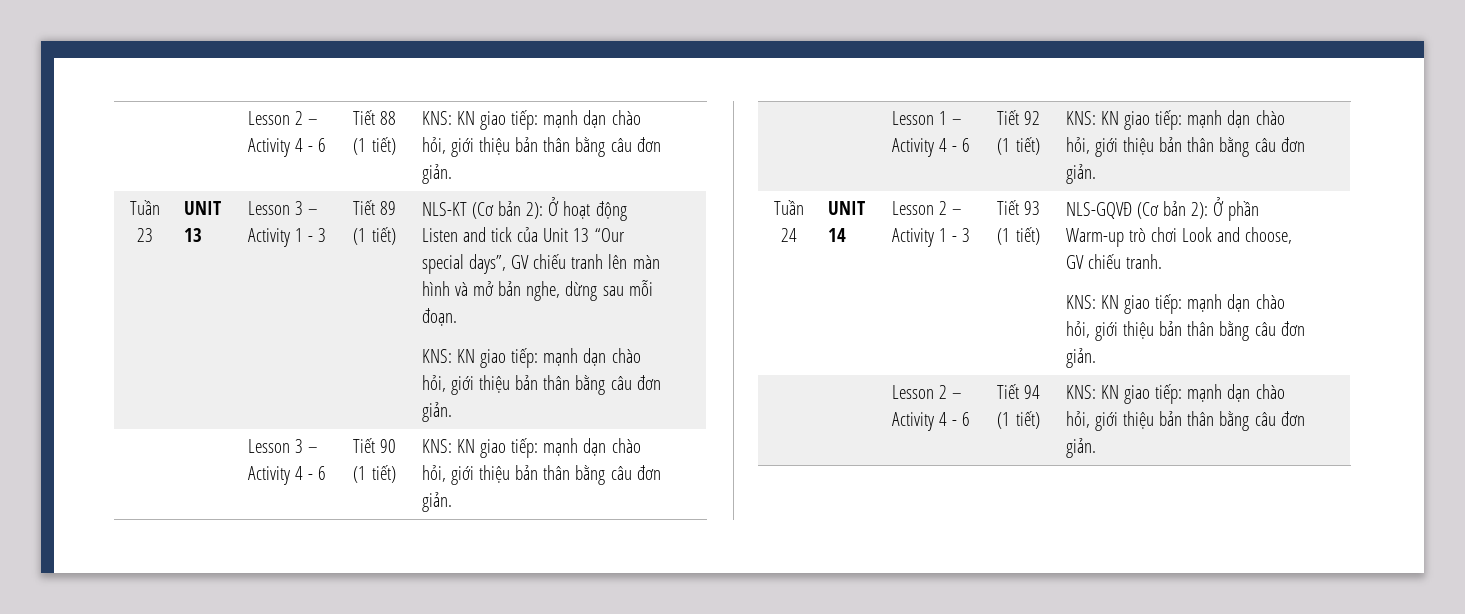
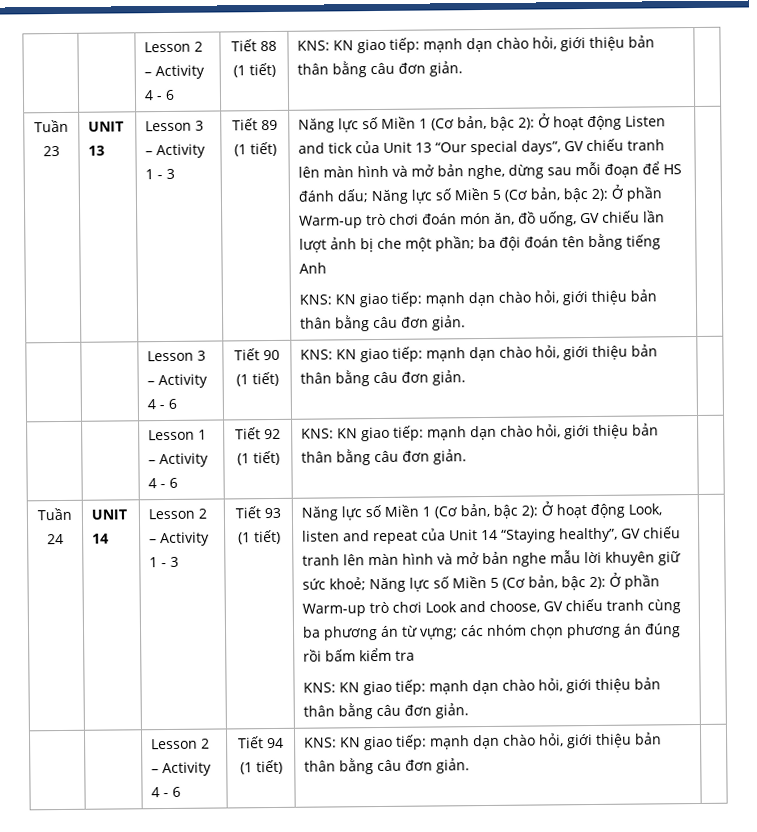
- NLS-KT (Cơ bản 2): Ở hoạt động Listen and tick của Unit 13 “Our special days”, GV chiếu tranh lên màn hình và mở bản nghe, dừng sau mỗi đoạn.
+ Năng lực số Miền 1 (Cơ bản, bậc 2): Ở hoạt động Listen and tick của Unit 13 “Our special days”, GV chiếu tranh lên màn hình và mở bản nghe, dừng sau mỗi đoạn để HS đánh dấu; Năng lực số Miền 5 (Cơ bản, bậc 2): Ở phần Warm-up trò chơi đoán món ăn, đồ uống, GV chiếu lần lượt ảnh bị che một phần; ba đội đoán tên bằng tiếng Anh
- NLS-GQVĐ (Cơ bản 2): Ở phần Warm-up trò chơi Look and choose, GV chiếu tranh.
+ Năng lực số Miền 1 (Cơ bản, bậc 2): Ở hoạt động Look, listen and repeat của Unit 14 “Staying healthy”, GV chiếu tranh lên màn hình và mở bản nghe mẫu lời khuyên giữ sức khoẻ; Năng lực số Miền 5 (Cơ bản, bậc 2): Ở phần Warm-up trò chơi Look and choose, GV chiếu tranh cùng ba phương án từ vựng; các nhóm chọn phương án đúng rồi bấm kiểm tra

